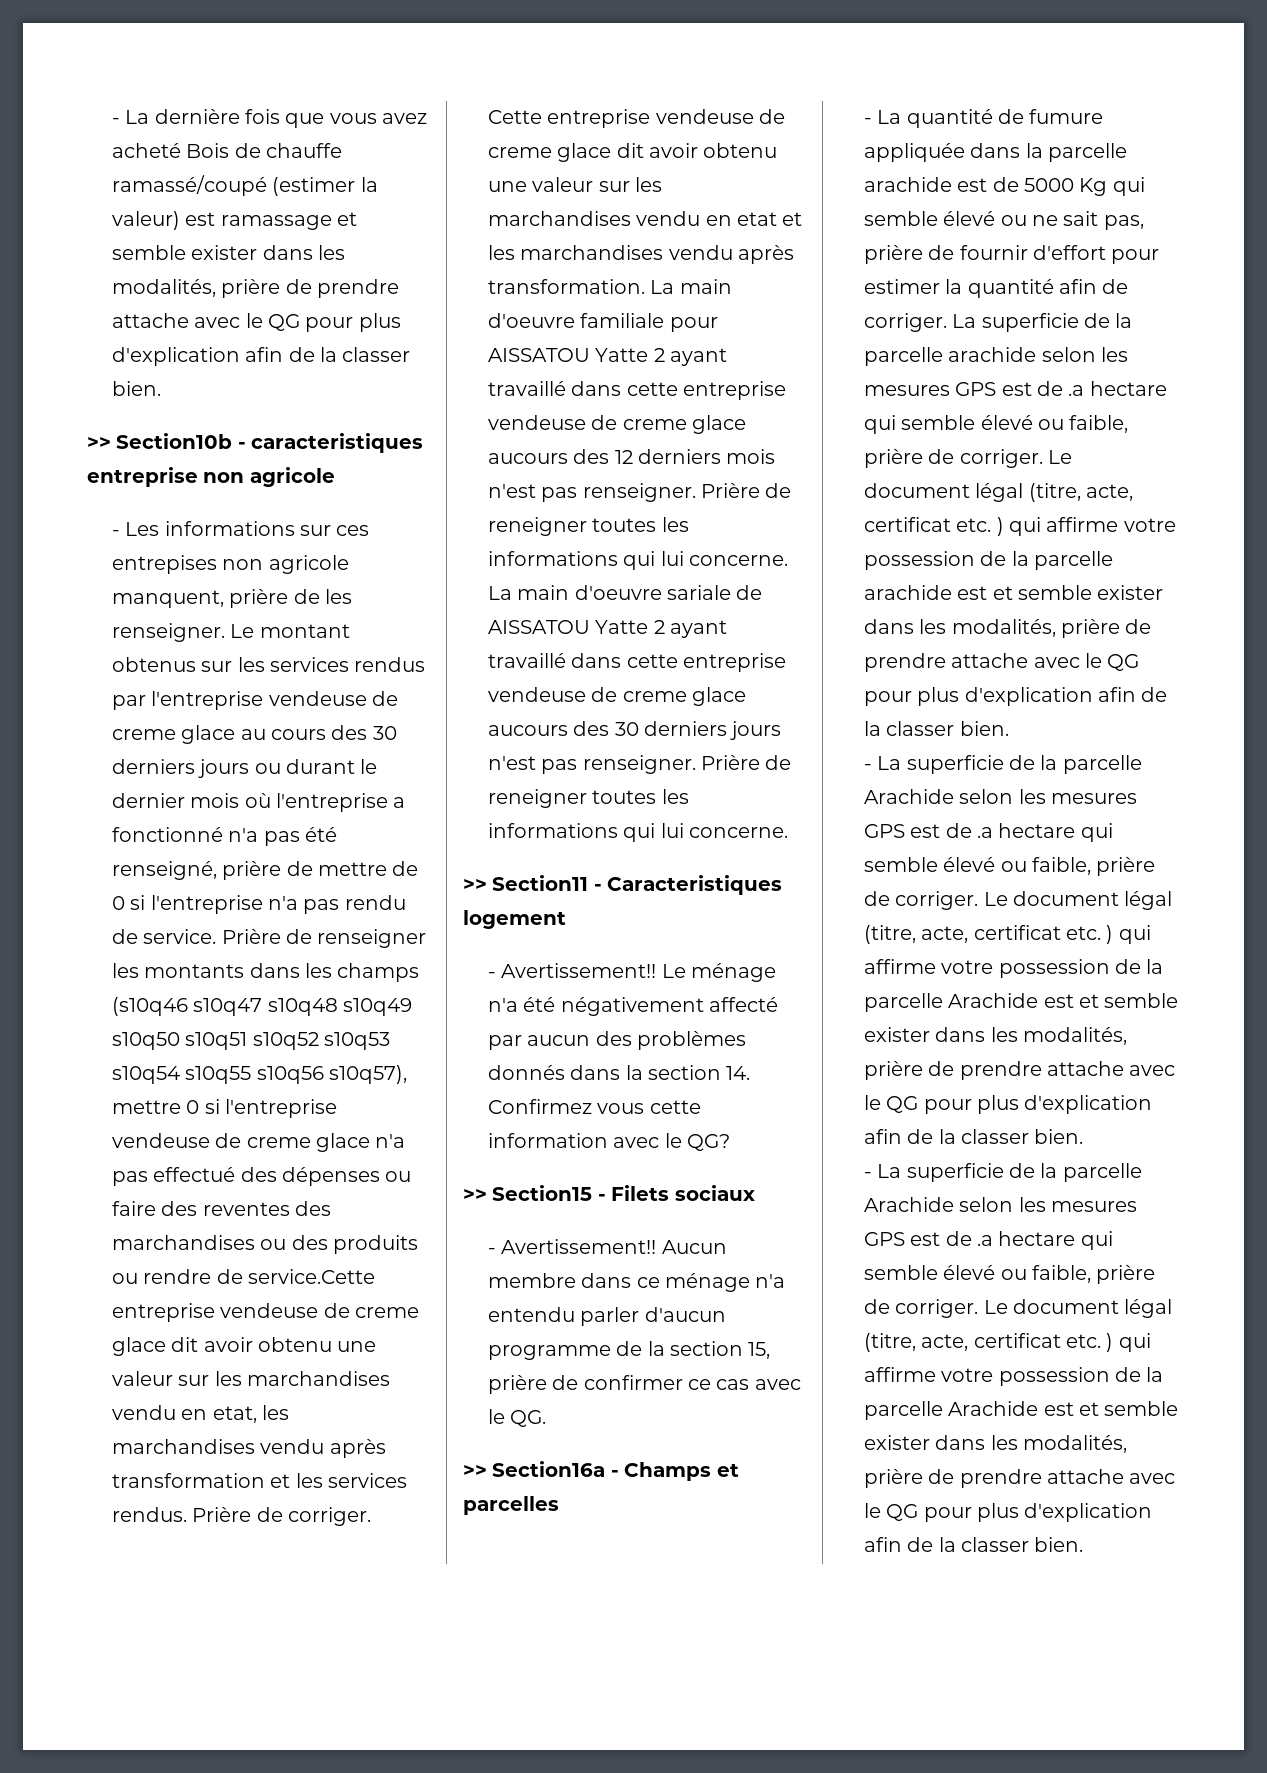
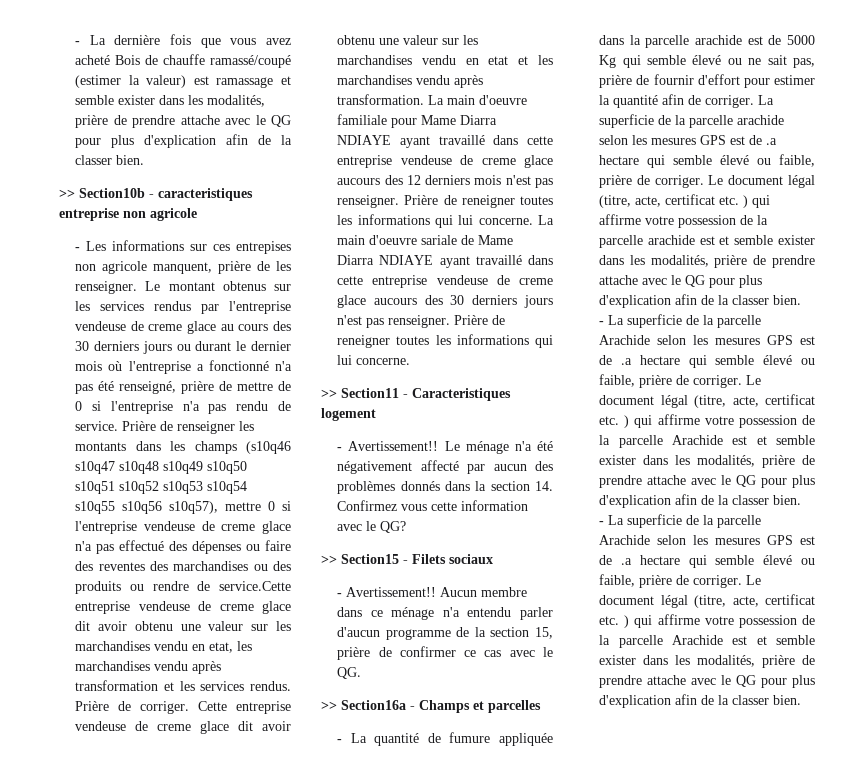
- La main d'oeuvre familiale pour AISSATOU Yatte 2 ayant travaillé dans cette entreprise vendeuse de creme glace aucours des 12 derniers mois n'est pas renseigner.
+ La main d'oeuvre familiale pour Mame Diarra NDIAYE ayant travaillé dans cette entreprise vendeuse de creme glace aucours des 12 derniers mois n'est pas renseigner.
- La main d'oeuvre sariale de AISSATOU Yatte 2 ayant travaillé dans cette entreprise vendeuse de creme glace aucours des 30 derniers jours n'est pas renseigner.
+ La main d'oeuvre sariale de Mame Diarra NDIAYE ayant travaillé dans cette entreprise vendeuse de creme glace aucours des 30 derniers jours n'est pas renseigner.

